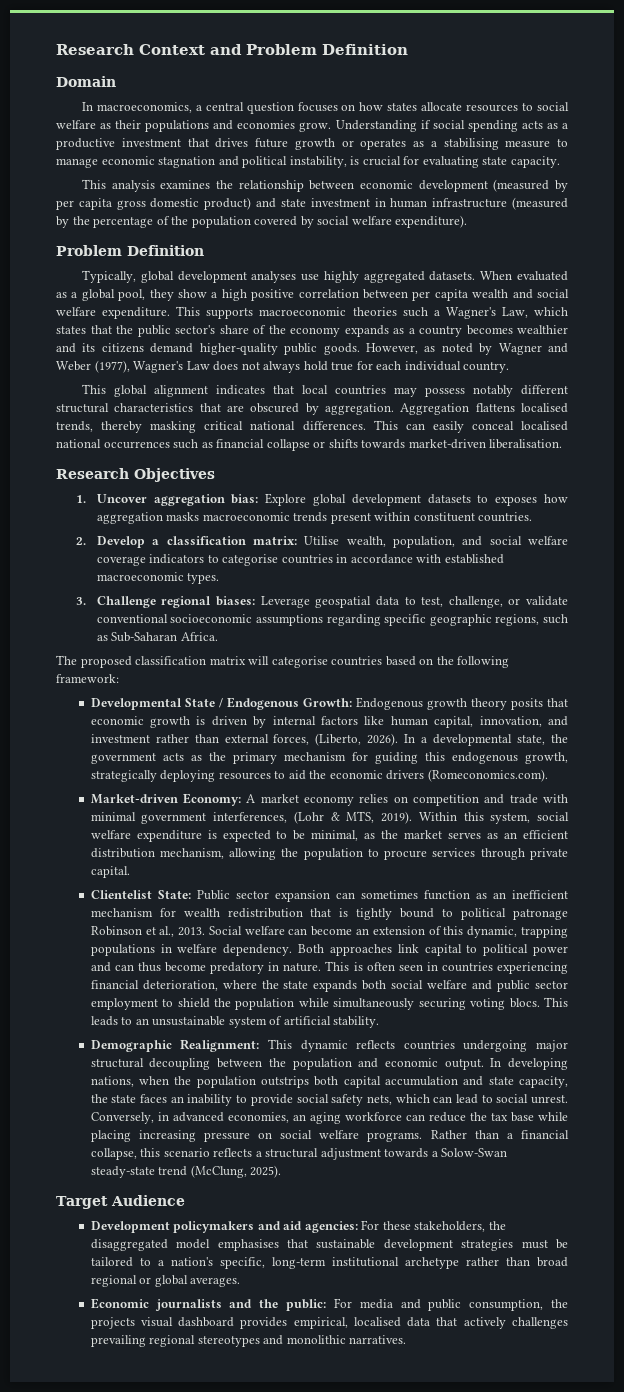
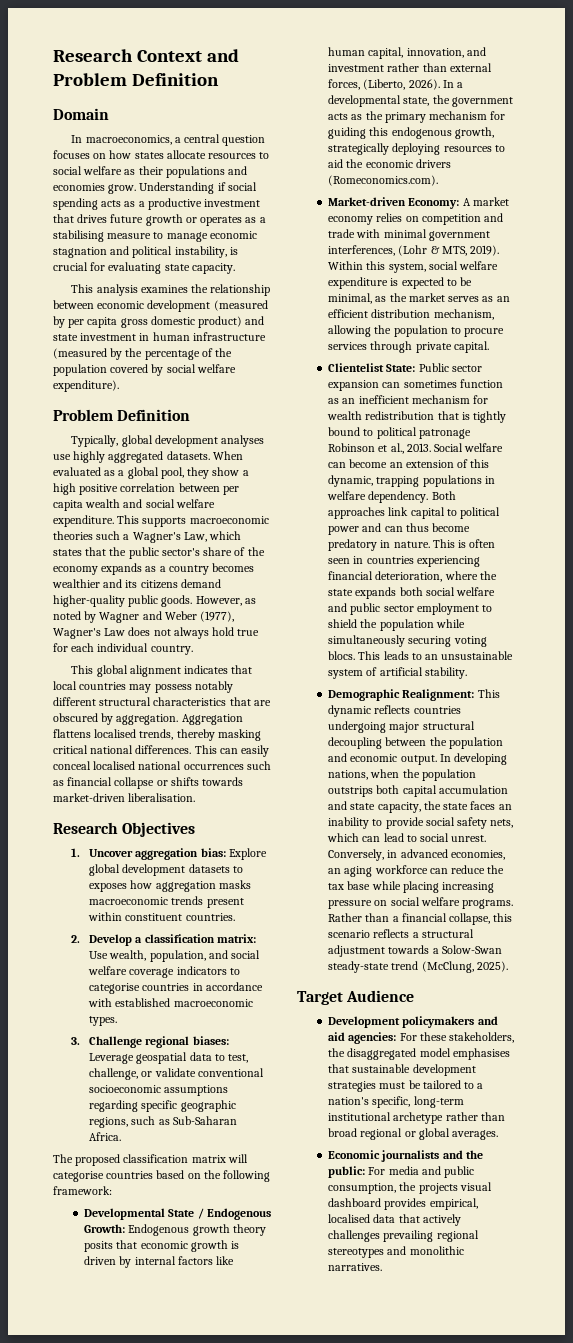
- 2. Develop a classification matrix: Utilise wealth, population, and social welfare coverage indicators to categorise countries in accordance with established macroeconomic types.
+ 2. Develop a classification matrix: Use wealth, population, and social welfare coverage indicators to categorise countries in accordance with established macroeconomic types.

